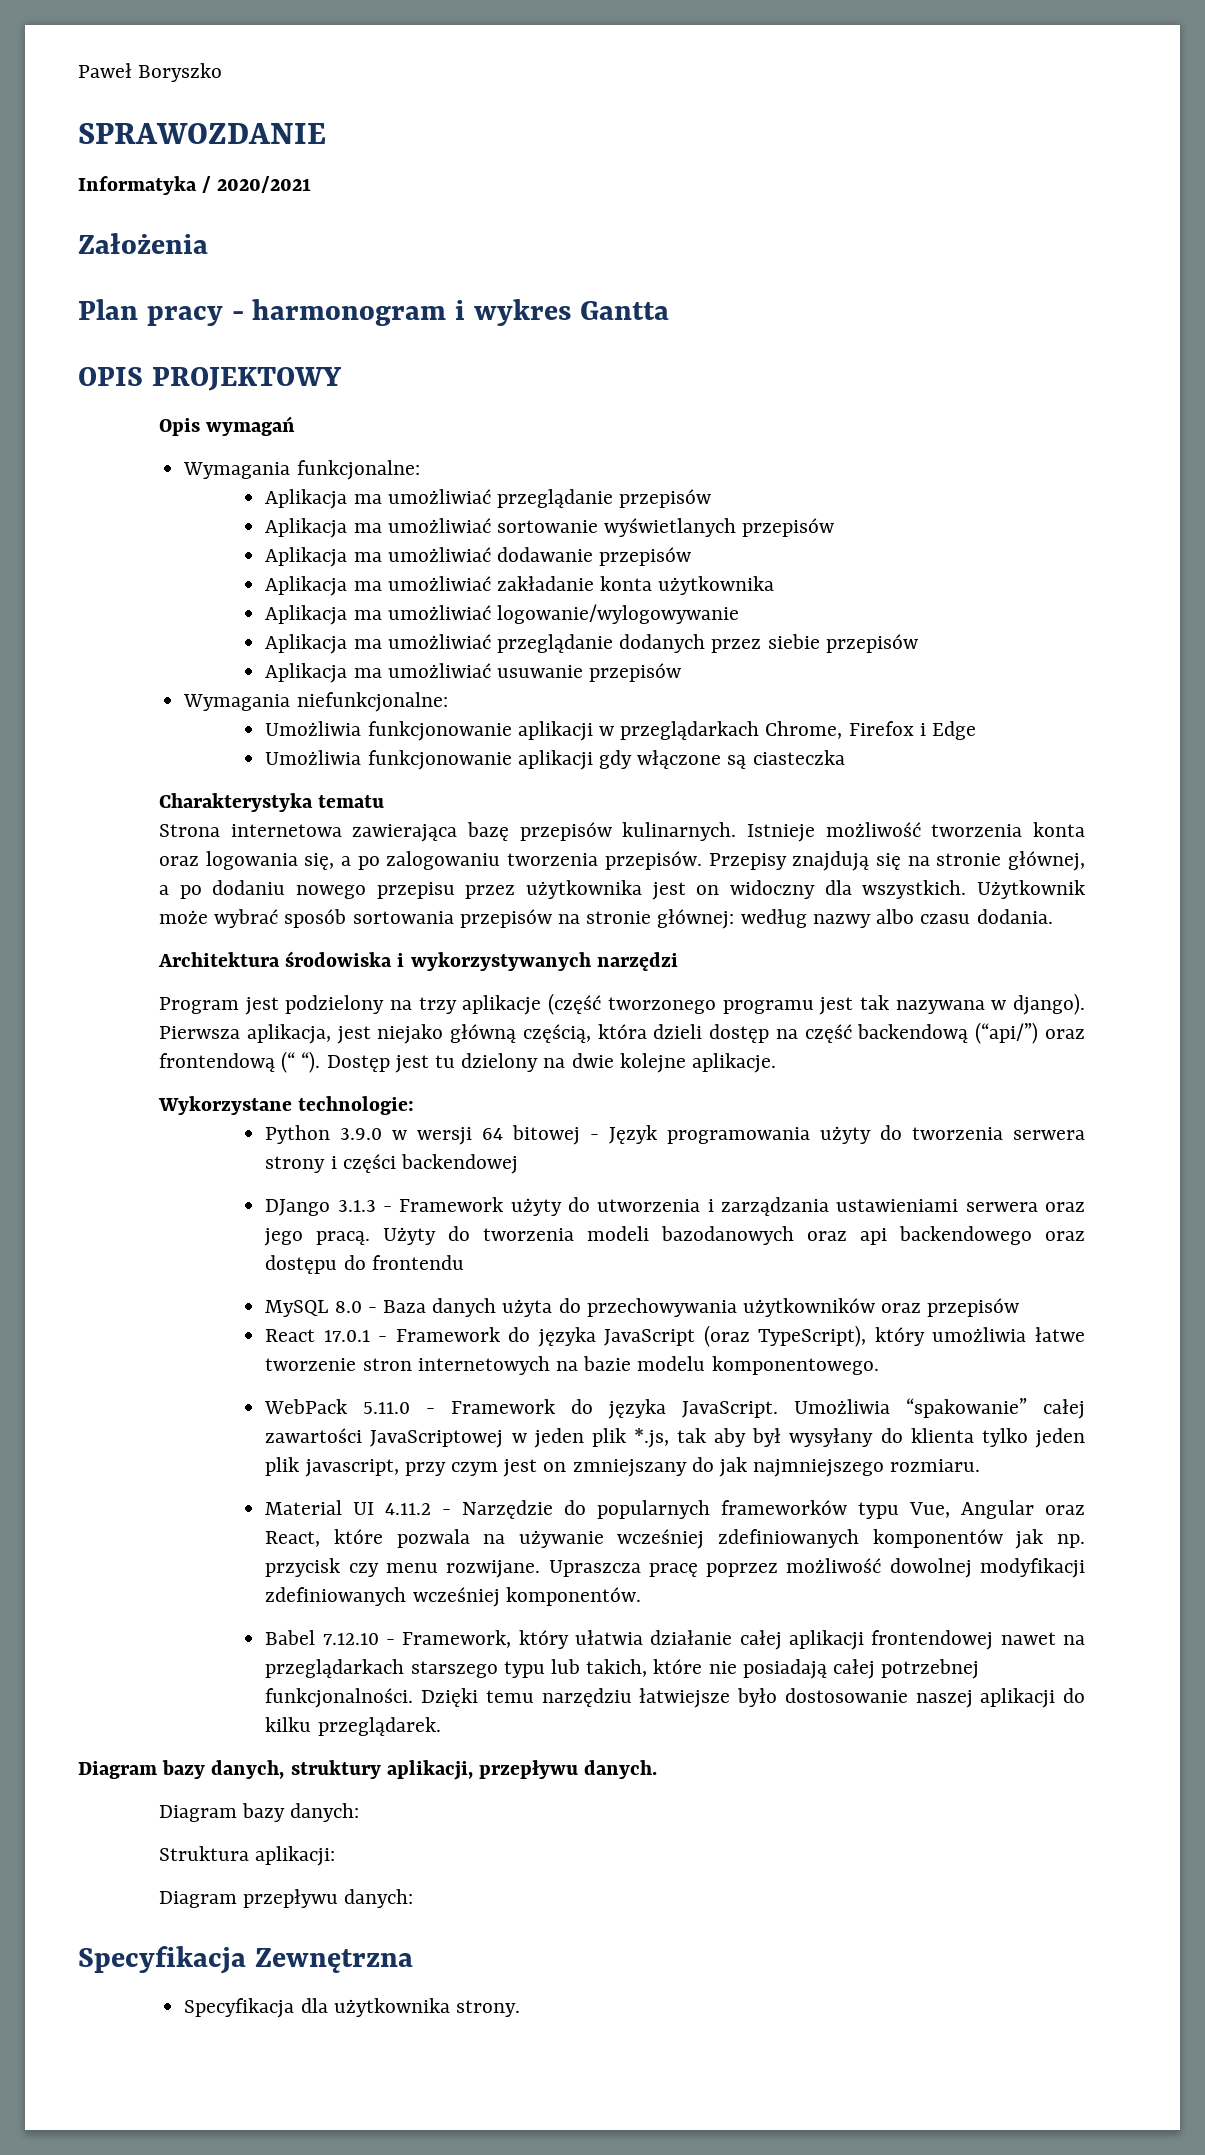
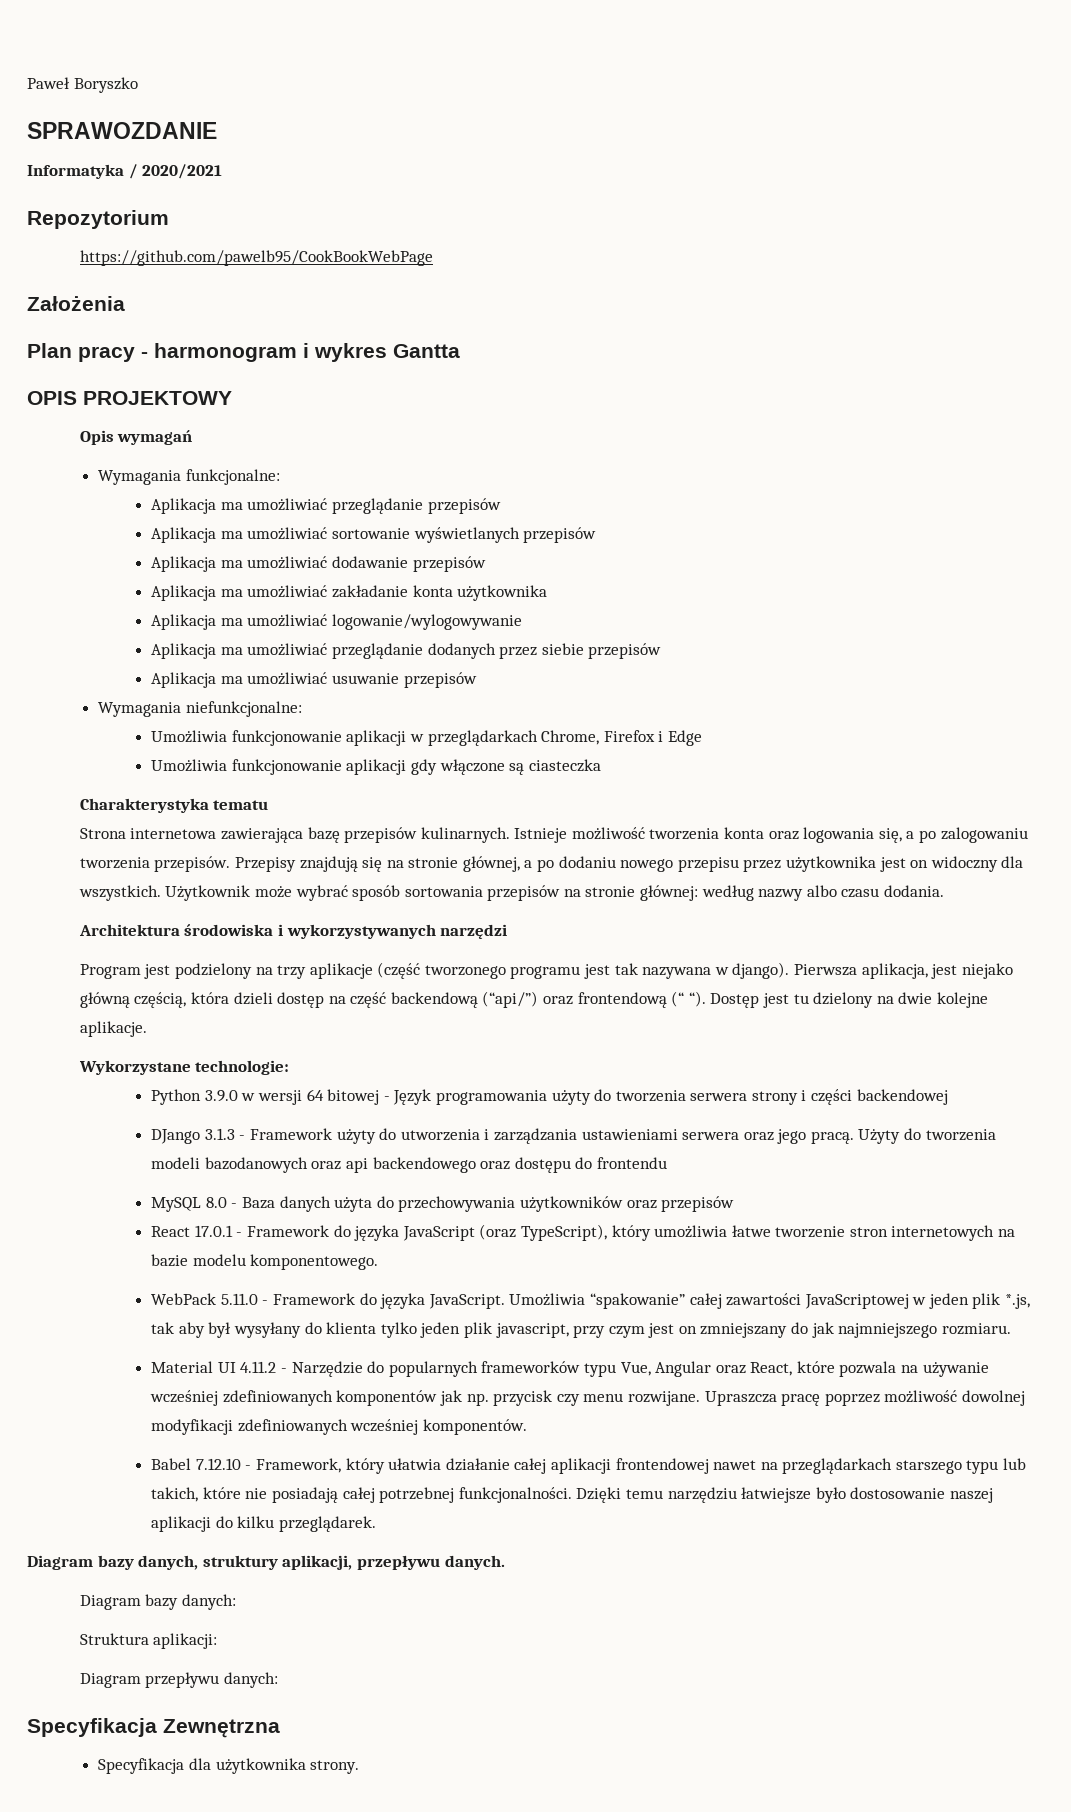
+ Repozytorium
+ https://github.com/pawelb95/CookBookWebPage

